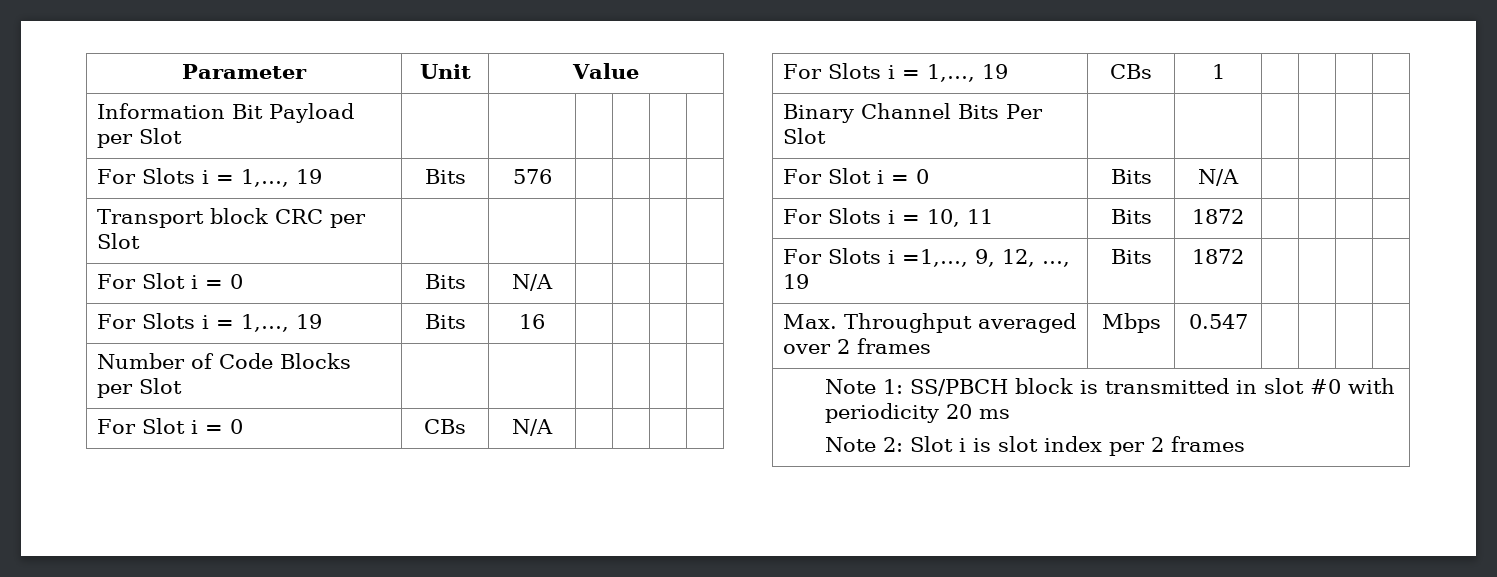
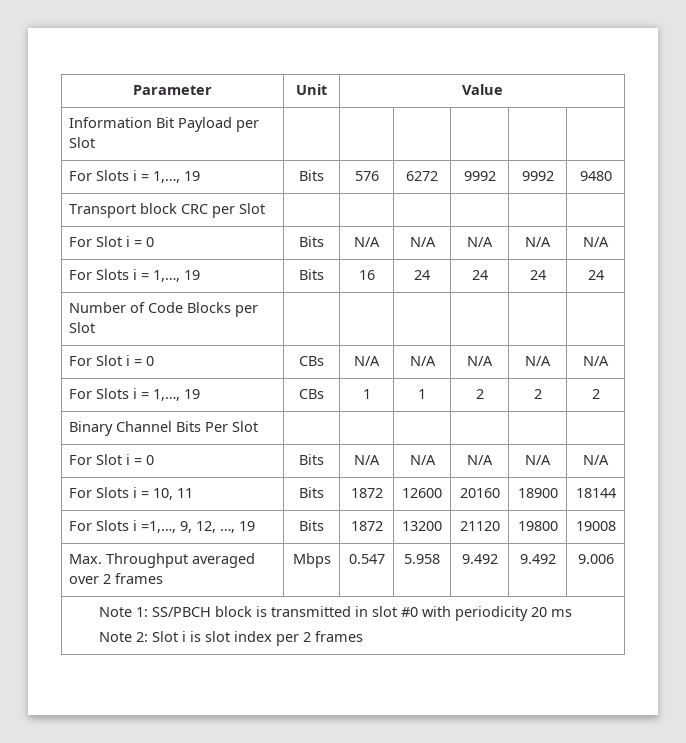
- For Slots i = 1,…, 19 | Bits | 576 | | | |
+ For Slots i = 1,…, 19 | Bits | 576 | 6272 | 9992 | 9992 | 9480
  Transport block CRC per Slot | | | | | |
- For Slot i = 0 | Bits | N/A | | | |
+ For Slot i = 0 | Bits | N/A | N/A | N/A | N/A | N/A
- For Slots i = 1,…, 19 | Bits | 16 | | | |
+ For Slots i = 1,…, 19 | Bits | 16 | 24 | 24 | 24 | 24
- For Slot i = 0 | CBs | N/A | | | |
+ For Slot i = 0 | CBs | N/A | N/A | N/A | N/A | N/A
- For Slots i = 1,…, 19 | CBs | 1 | | | |
+ For Slots i = 1,…, 19 | CBs | 1 | 1 | 2 | 2 | 2
  Binary Channel Bits Per Slot | | | | | |
- For Slot i = 0 | Bits | N/A | | | |
+ For Slot i = 0 | Bits | N/A | N/A | N/A | N/A | N/A
- For Slots i = 10, 11 | Bits | 1872 | | | |
+ For Slots i = 10, 11 | Bits | 1872 | 12600 | 20160 | 18900 | 18144
- For Slots i =1,…, 9, 12, …, 19 | Bits | 1872 | | | |
+ For Slots i =1,…, 9, 12, …, 19 | Bits | 1872 | 13200 | 21120 | 19800 | 19008
- Max. Throughput averaged over 2 frames | Mbps | 0.547 | | | |
+ Max. Throughput averaged over 2 frames | Mbps | 0.547 | 5.958 | 9.492 | 9.492 | 9.006

